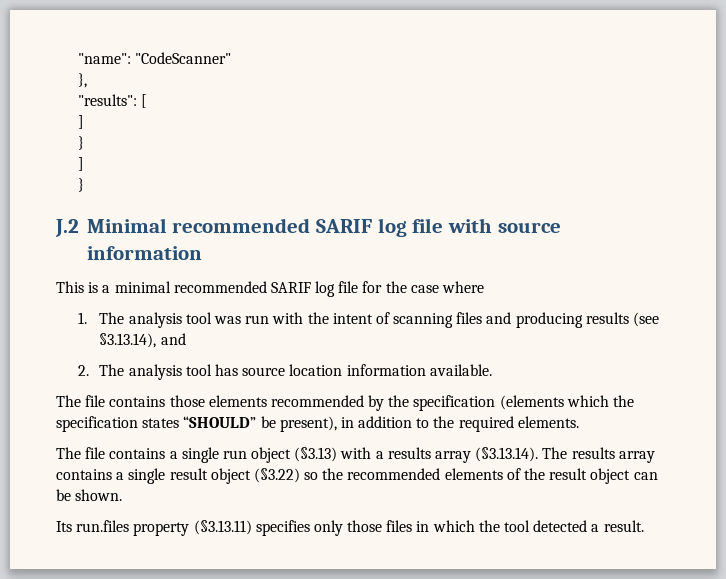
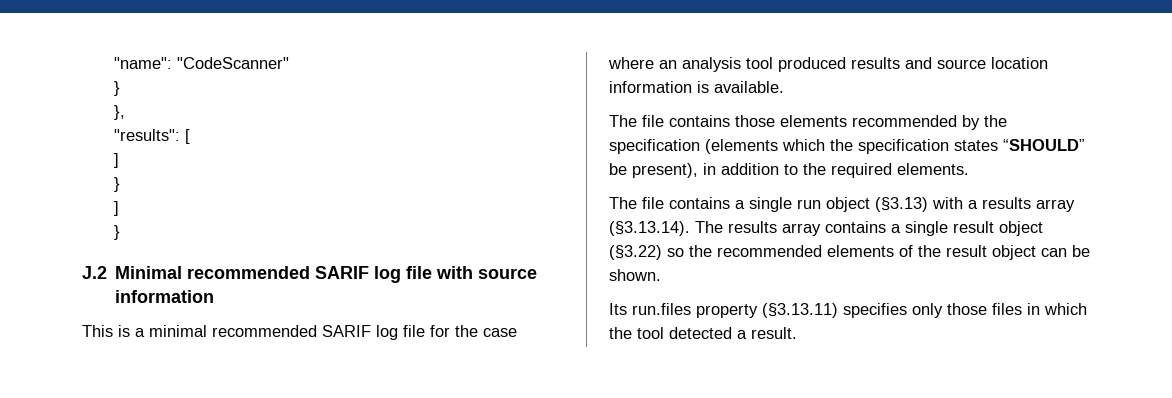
  "name": "CodeScanner"
+ }
- This is a minimal recommended SARIF log file for the case where
- 1. The analysis tool was run with the intent of scanning files and producing results (see §3.13.14), and
- 2. The analysis tool has source location information available.
+ This is a minimal recommended SARIF log file for the case where an analysis tool produced results and source location information is available.

